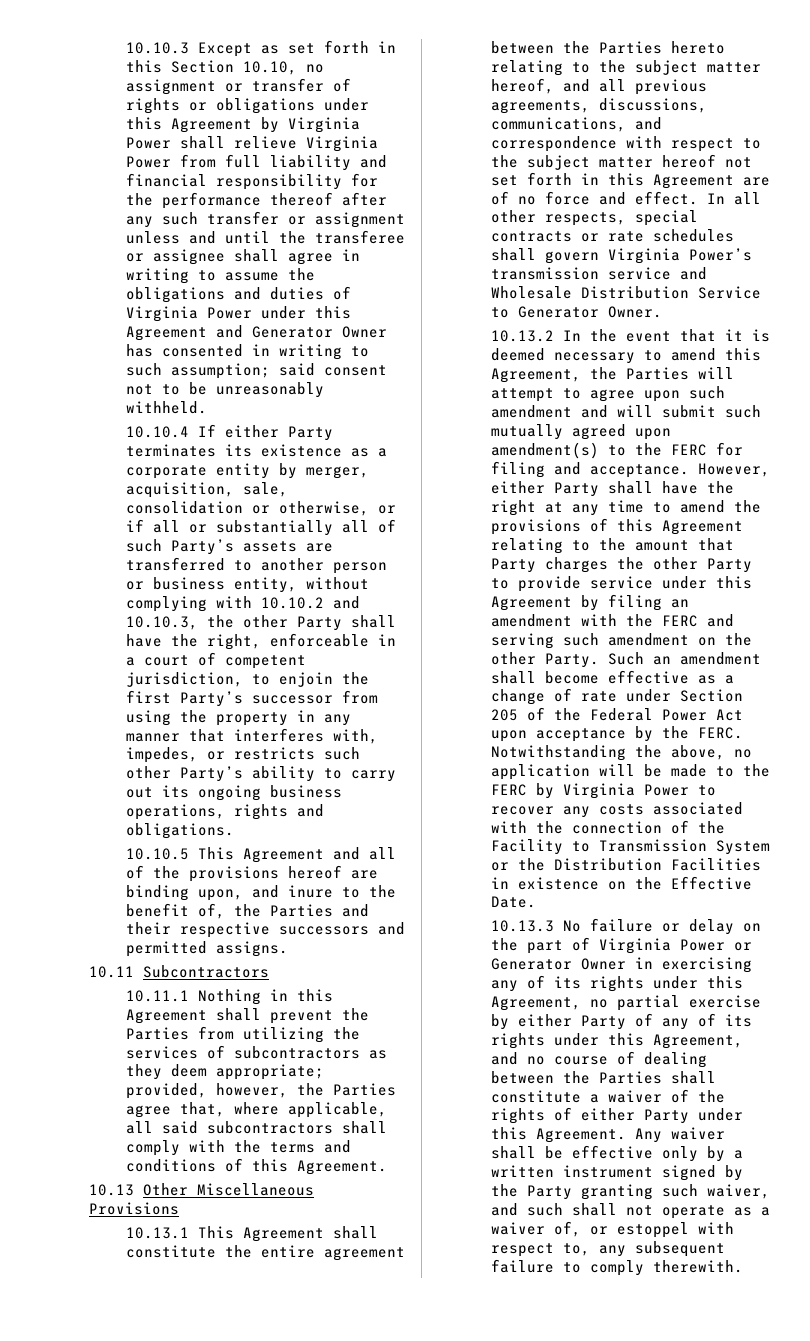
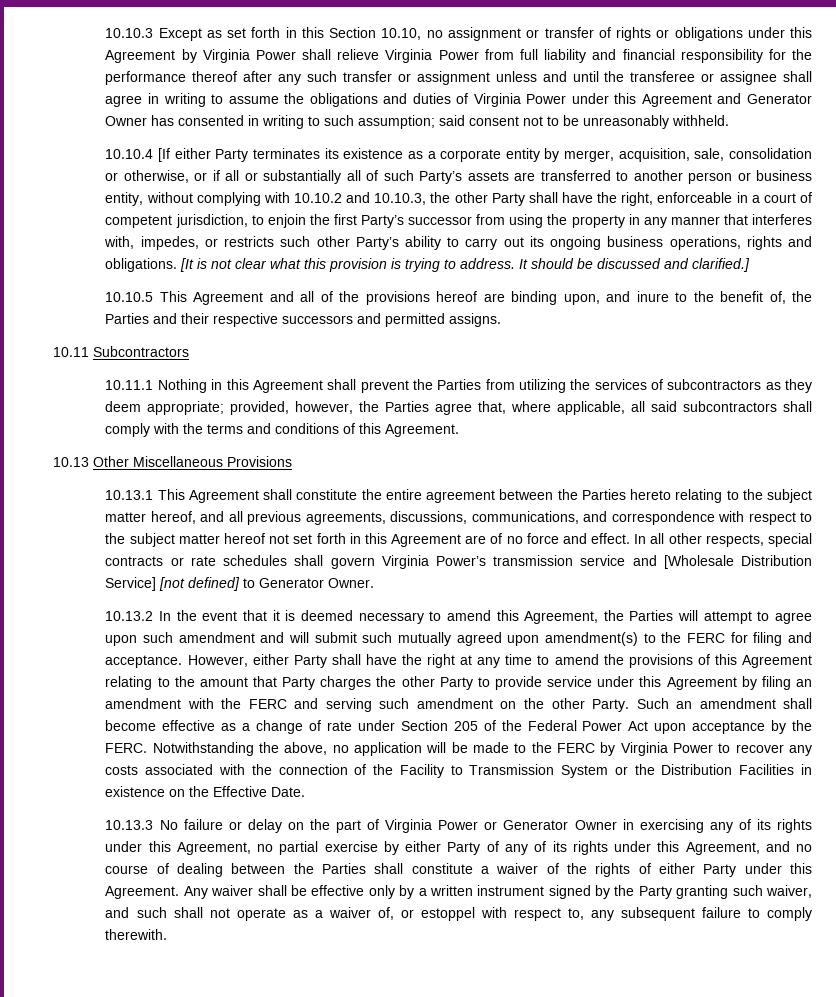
- 10.10.4 If either Party terminates its existence as a corporate entity by merger, acquisition, sale, consolidation or otherwise, or if all or substantially all of such Party’s assets are transferred to another person or business entity, without complying with 10.10.2 and 10.10.3, the other Party shall have the right, enforceable in a court of competent jurisdiction, to enjoin the first Party’s successor from using the property in any manner that interferes with, impedes, or restricts such other Party’s ability to carry out its ongoing business operations, rights and obligations.
+ 10.10.4 [If either Party terminates its existence as a corporate entity by merger, acquisition, sale, consolidation or otherwise, or if all or substantially all of such Party’s assets are transferred to another person or business entity, without complying with 10.10.2 and 10.10.3, the other Party shall have the right, enforceable in a court of competent jurisdiction, to enjoin the first Party’s successor from using the property in any manner that interferes with, impedes, or restricts such other Party’s ability to carry out its ongoing business operations, rights and obligations. [It is not clear what this provision is trying to address. It should be discussed and clarified.]
- In all other respects, special contracts or rate schedules shall govern Virginia Power’s transmission service and Wholesale Distribution Service to Generator Owner.
+ In all other respects, special contracts or rate schedules shall govern Virginia Power’s transmission service and [Wholesale Distribution Service] [not defined] to Generator Owner.

